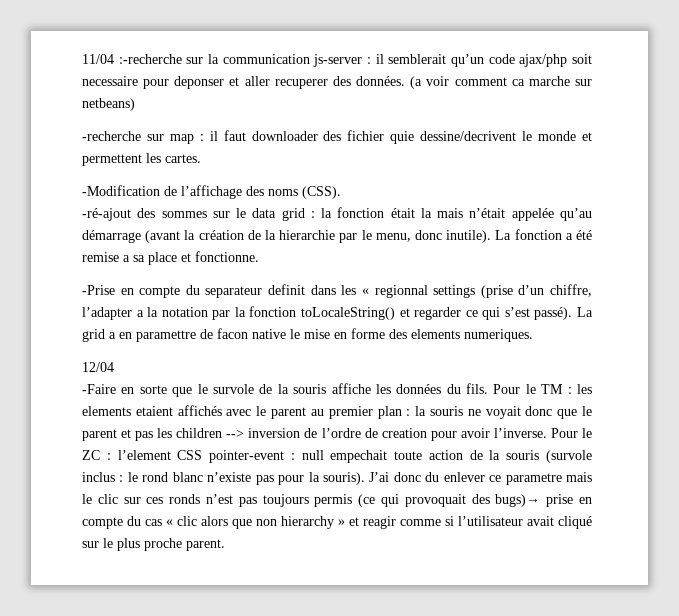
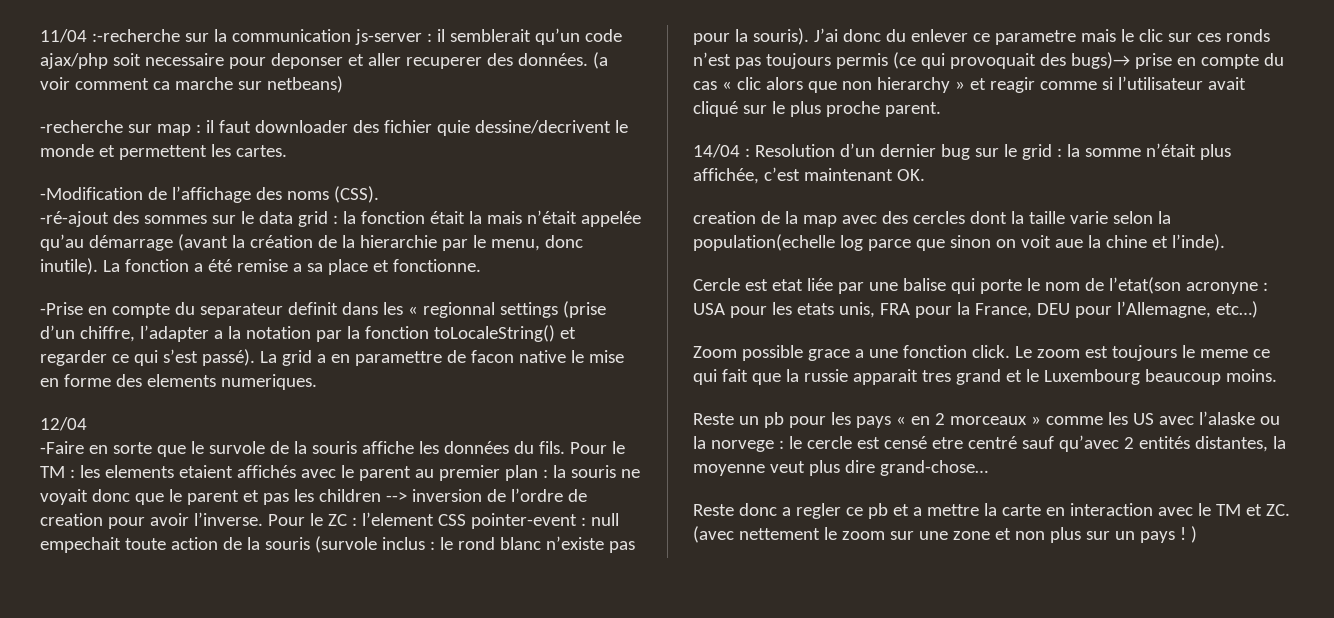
+ 14/04 : Resolution d’un dernier bug sur le grid : la somme n’était plus affichée, c’est maintenant OK.
+ creation de la map avec des cercles dont la taille varie selon la population(echelle log parce que sinon on voit aue la chine et l’inde).
+ Cercle est etat liée par une balise qui porte le nom de l’etat(son acronyne : USA pour les etats unis, FRA pour la France, DEU pour l’Allemagne, etc…)
+ Zoom possible grace a une fonction click. Le zoom est toujours le meme ce qui fait que la russie apparait tres grand et le Luxembourg beaucoup moins.
+ Reste un pb pour les pays « en 2 morceaux » comme les US avec l’alaske ou la norvege : le cercle est censé etre centré sauf qu’avec 2 entités distantes, la moyenne veut plus dire grand-chose…
+ Reste donc a regler ce pb et a mettre la carte en interaction avec le TM et ZC. (avec nettement le zoom sur une zone et non plus sur un pays ! )

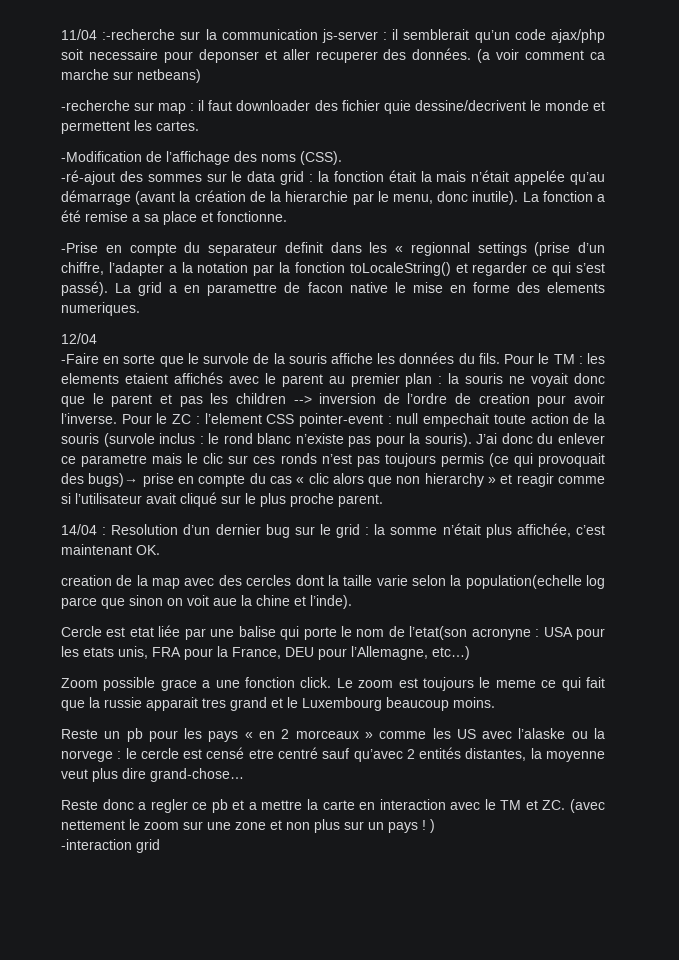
+ -interaction grid

